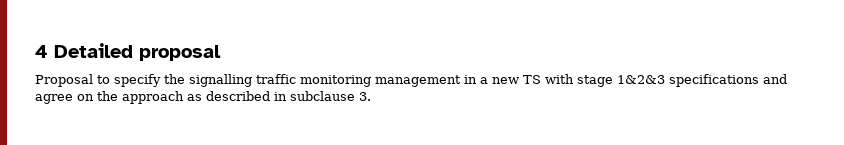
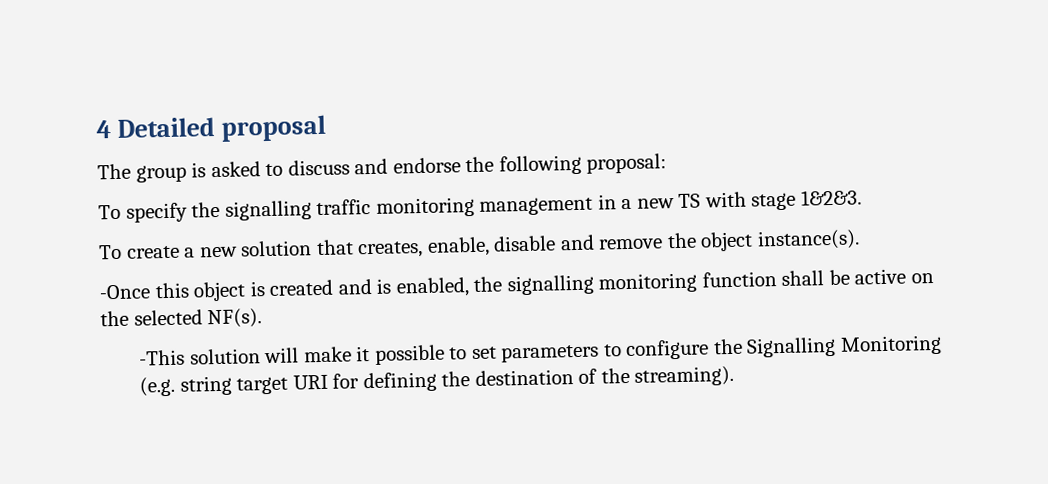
- Proposal to specify the signalling traffic monitoring management in a new TS with stage 1&2&3 specifications and agree on the approach as described in subclause 3.
+ The group is asked to discuss and endorse the following proposal:
+ To specify the signalling traffic monitoring management in a new TS with stage 1&2&3.
+ To create a new solution that creates, enable, disable and remove the object instance(s).
+ -Once this object is created and is enabled, the signalling monitoring function shall be active on the selected NF(s).
+ -This solution will make it possible to set parameters to configure the Signalling Monitoring (e.g. string target URI for defining the destination of the streaming).

